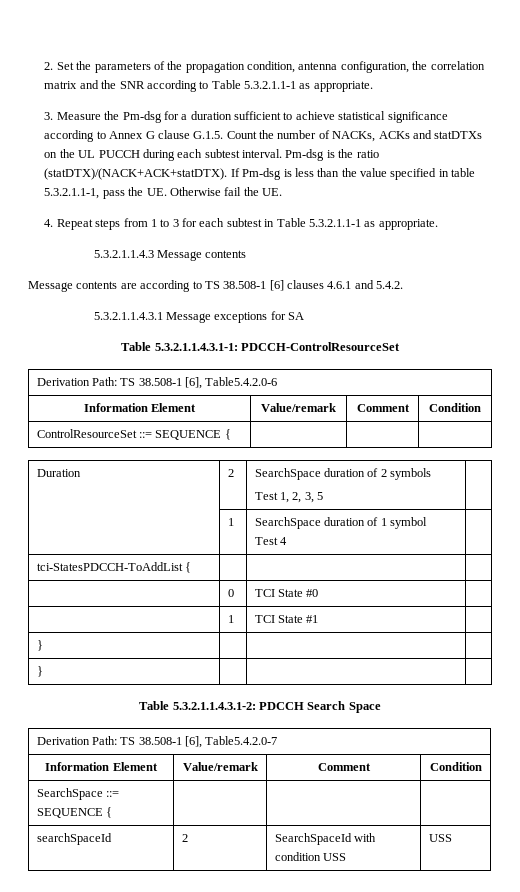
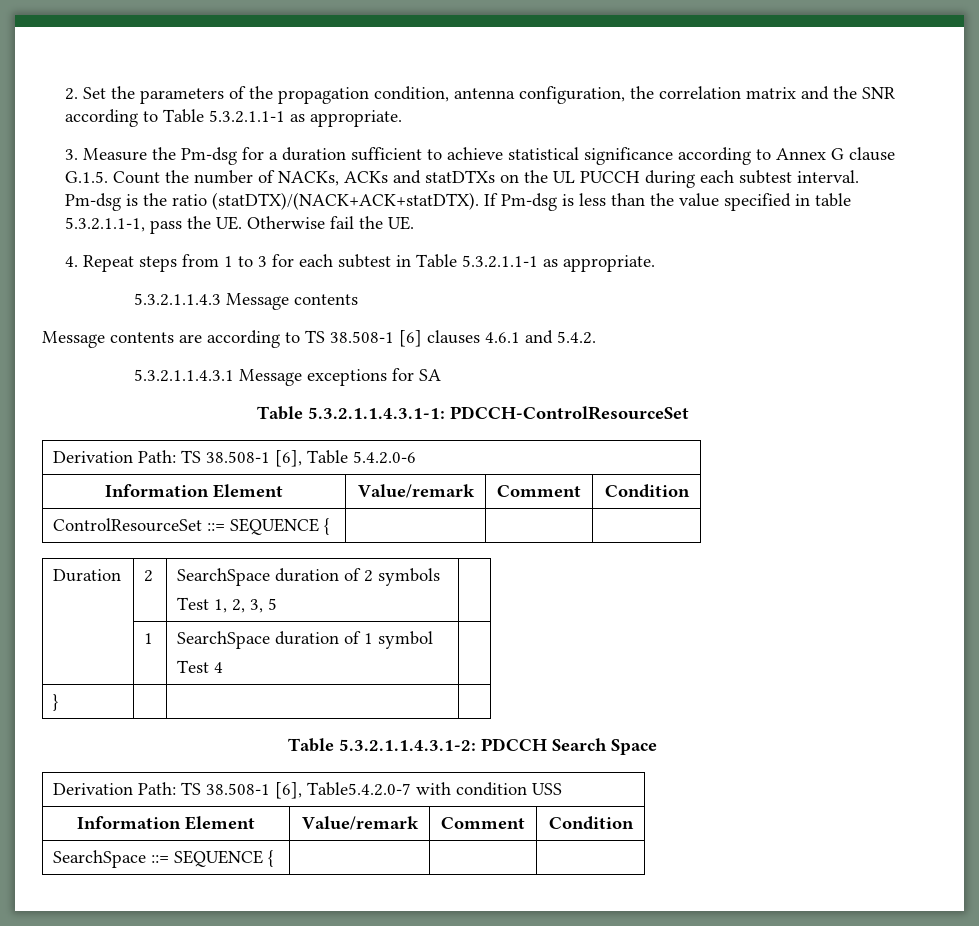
- Derivation Path: TS 38.508-1 [6], Table5.4.2.0-6
+ Derivation Path: TS 38.508-1 [6], Table 5.4.2.0-6
- tci-StatesPDCCH-ToAddList { | | |
- | 0 | TCI State #0 |
- | 1 | TCI State #1 |
- } | | |
- Derivation Path: TS 38.508-1 [6], Table5.4.2.0-7
+ Derivation Path: TS 38.508-1 [6], Table5.4.2.0-7 with condition USS
- searchSpaceId | 2 | SearchSpaceId with condition USS | USS

